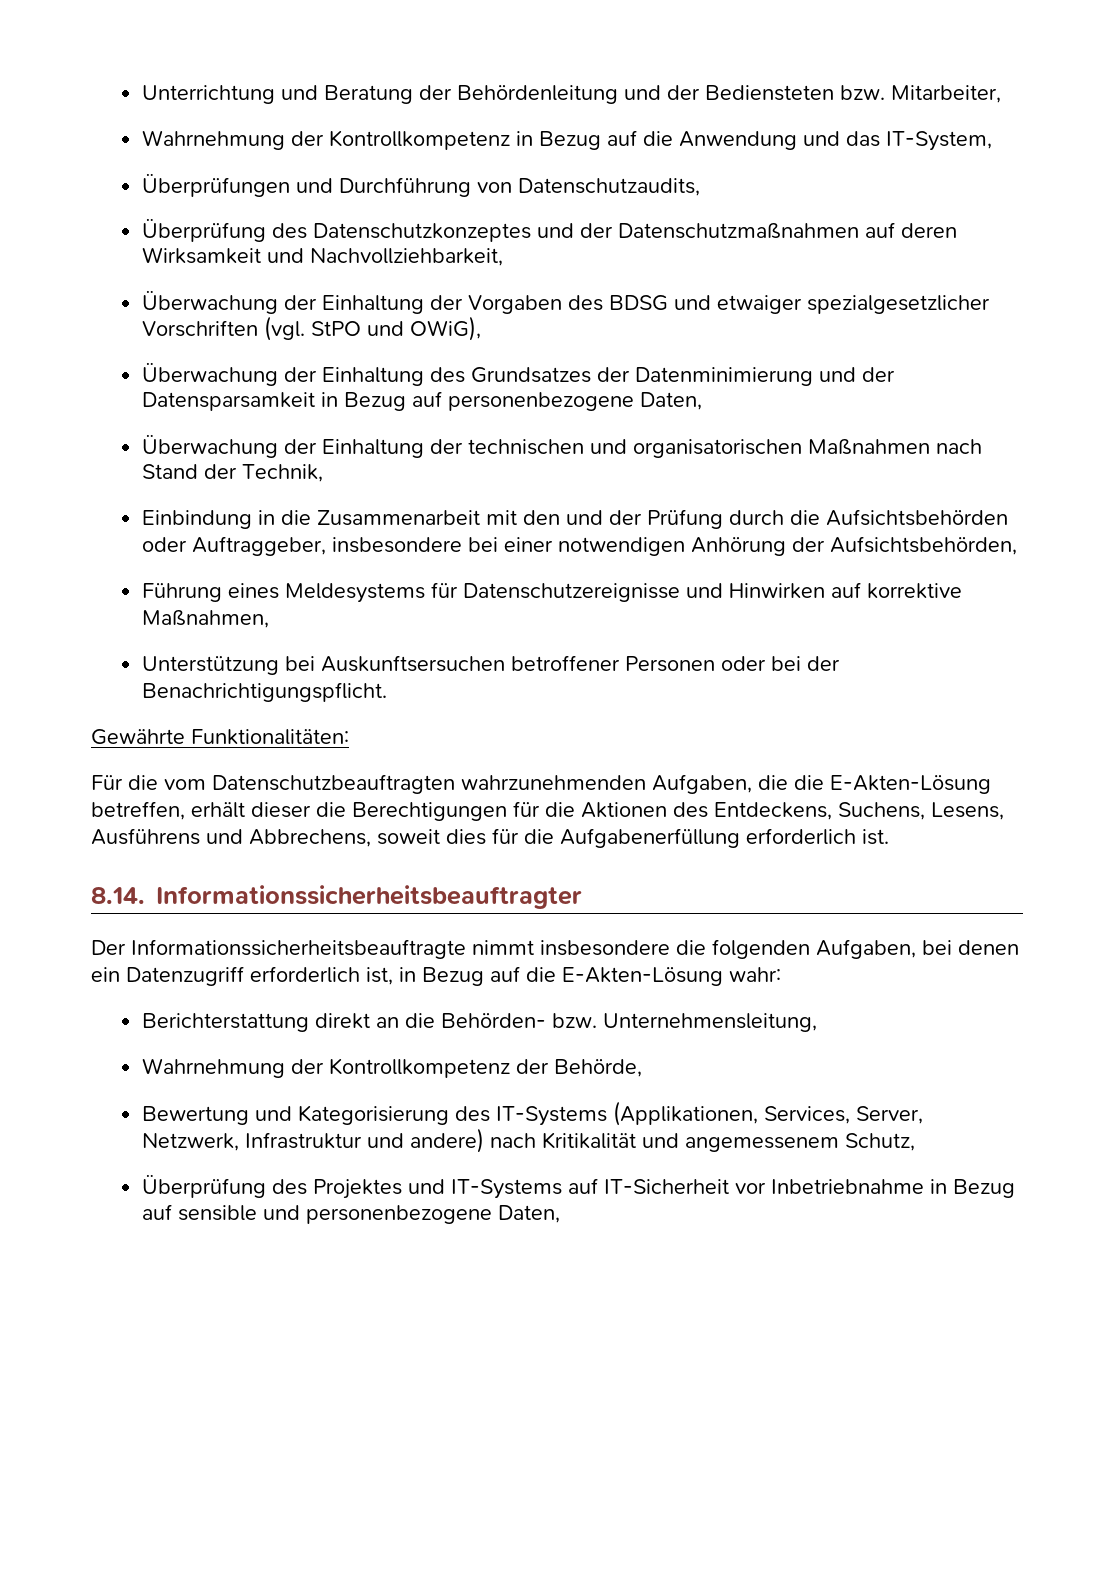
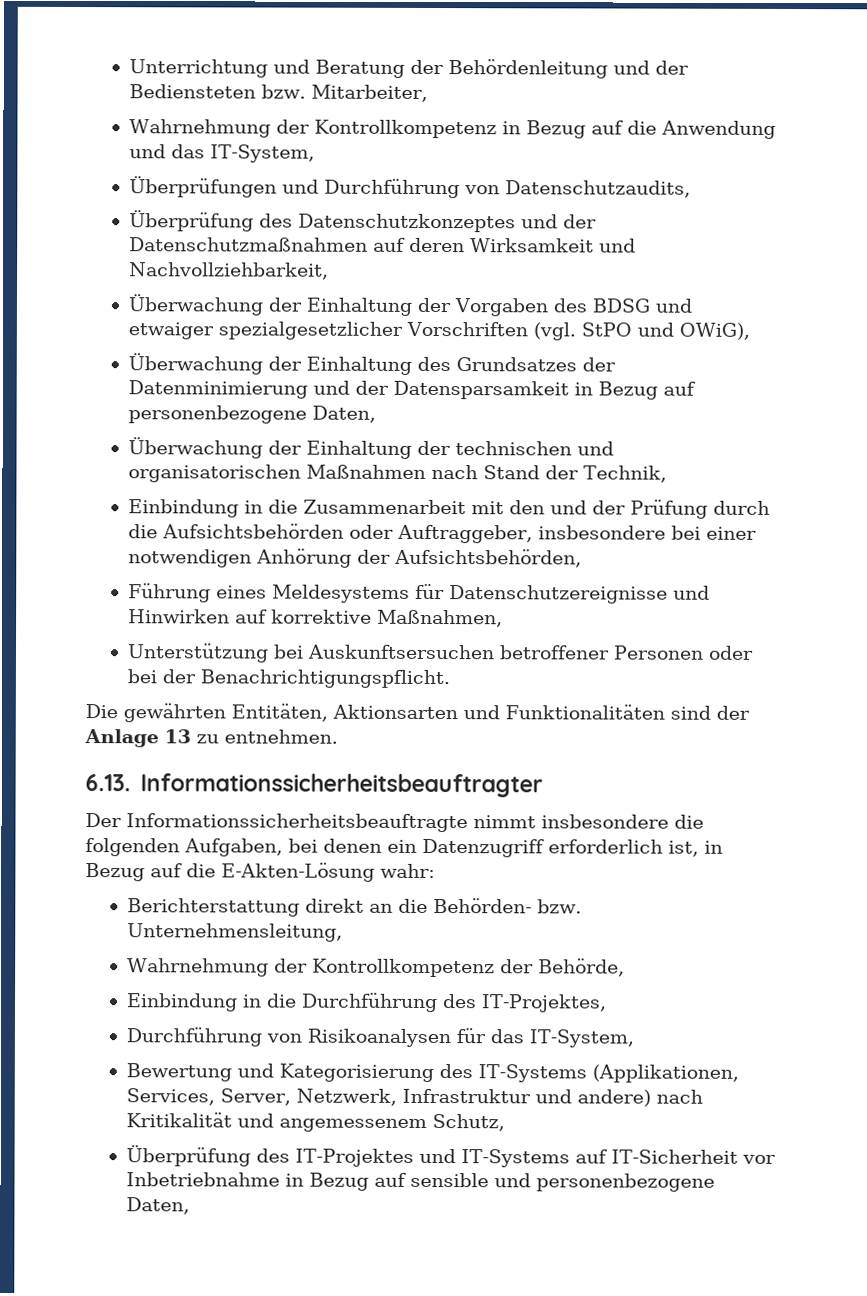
- Gewährte Funktionalitäten:
- Für die vom Datenschutzbeauftragten wahrzunehmenden Aufgaben, die die E-Akten-Lösung betreffen, erhält dieser die Berechtigungen für die Aktionen des Entdeckens, Suchens, Lesens, Ausführens und Abbrechens, soweit dies für die Aufgabenerfüllung erforderlich ist.
- 8.14. Informationssicherheitsbeauftragter
+ Die gewährten Entitäten, Aktionsarten und Funktionalitäten sind der Anlage 13 zu entnehmen.
+ 6.13. Informationssicherheitsbeauftragter
+ Einbindung in die Durchführung des IT-Projektes,
+ Durchführung von Risikoanalysen für das IT-System,
- Überprüfung des Projektes und IT-Systems auf IT-Sicherheit vor Inbetriebnahme in Bezug auf sensible und personenbezogene Daten,
+ Überprüfung des IT-Projektes und IT-Systems auf IT-Sicherheit vor Inbetriebnahme in Bezug auf sensible und personenbezogene Daten,

